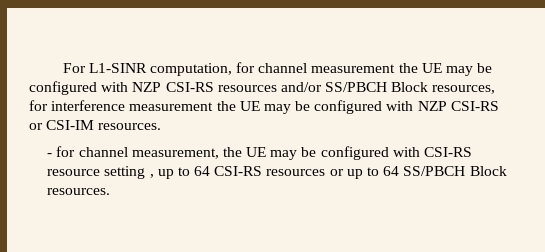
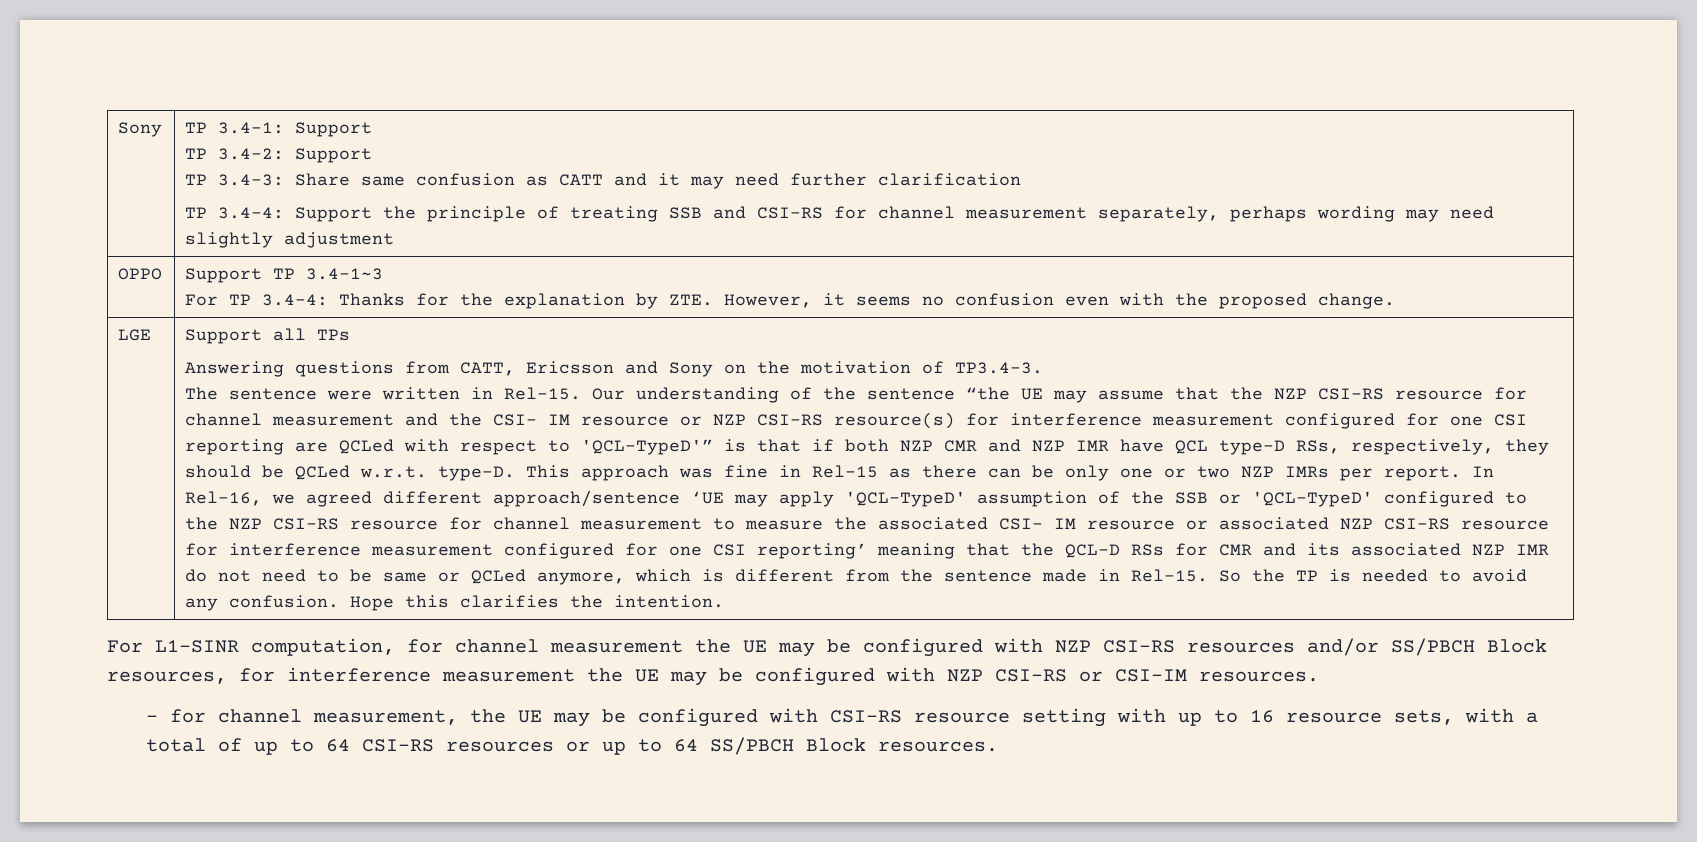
+ Sony | TP 3.4-1: Support
+ TP 3.4-2: Support
+ TP 3.4-3: Share same confusion as CATT and it may need further clarification
+ TP 3.4-4: Support the principle of treating SSB and CSI-RS for channel measurement separately, perhaps wording may need slightly adjustment
+ OPPO | Support TP 3.4-1~3
+ For TP 3.4-4: Thanks for the explanation by ZTE. However, it seems no confusion even with the proposed change.
+ LGE | Support all TPs
+ Answering questions from CATT, Ericsson and Sony on the motivation of TP3.4-3.
+ The sentence were written in Rel-15. Our understanding of the sentence “the UE may assume that the NZP CSI-RS resource for channel measurement and the CSI- IM resource or NZP CSI-RS resource(s) for interference measurement configured for one CSI reporting are QCLed with respect to 'QCL-TypeD'” is that if both NZP CMR and NZP IMR have QCL type-D RSs, respectively, they should be QCLed w.r.t. type-D. This approach was fine in Rel-15 as there can be only one or two NZP IMRs per report. In Rel-16, we agreed different approach/sentence ‘UE may apply 'QCL-TypeD' assumption of the SSB or 'QCL-TypeD' configured to the NZP CSI-RS resource for channel measurement to measure the associated CSI- IM resource or associated NZP CSI-RS resource for interference measurement configured for one CSI reporting’ meaning that the QCL-D RSs for CMR and its associated NZP IMR do not need to be same or QCLed anymore, which is different from the sentence made in Rel-15. So the TP is needed to avoid any confusion. Hope this clarifies the intention.
- - for channel measurement, the UE may be configured with CSI-RS resource setting , up to 64 CSI-RS resources or up to 64 SS/PBCH Block resources.
+ - for channel measurement, the UE may be configured with CSI-RS resource setting with up to 16 resource sets, with a total of up to 64 CSI-RS resources or up to 64 SS/PBCH Block resources.

